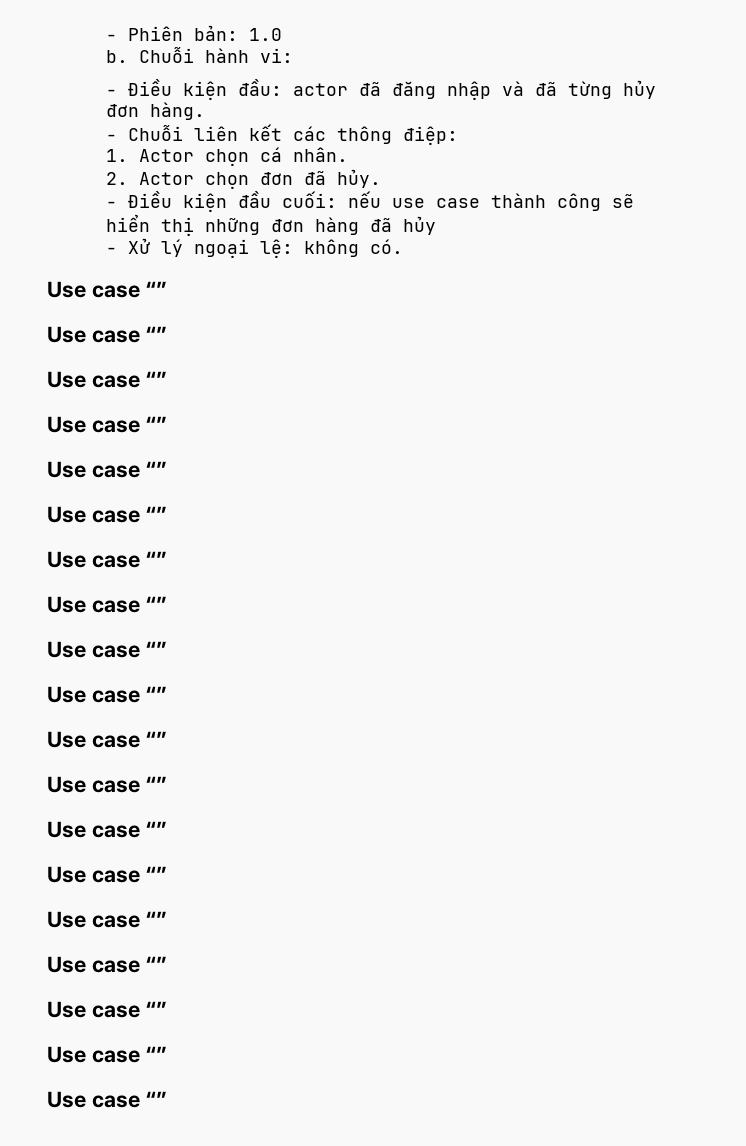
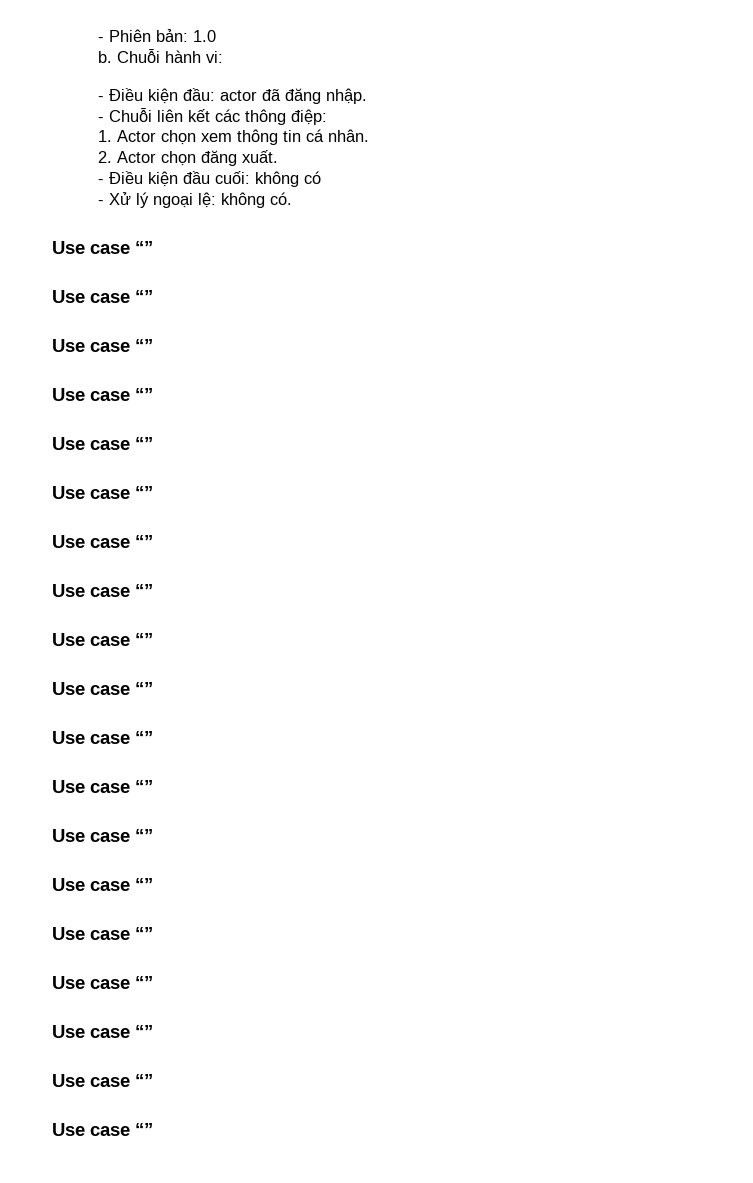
- - Điều kiện đầu: actor đã đăng nhập và đã từng hủy đơn hàng.
+ - Điều kiện đầu: actor đã đăng nhập.
- 1. Actor chọn cá nhân.
+ 1. Actor chọn xem thông tin cá nhân.
- 2. Actor chọn đơn đã hủy.
+ 2. Actor chọn đăng xuất.
- - Điều kiện đầu cuối: nếu use case thành công sẽ hiển thị những đơn hàng đã hủy
+ - Điều kiện đầu cuối: không có

